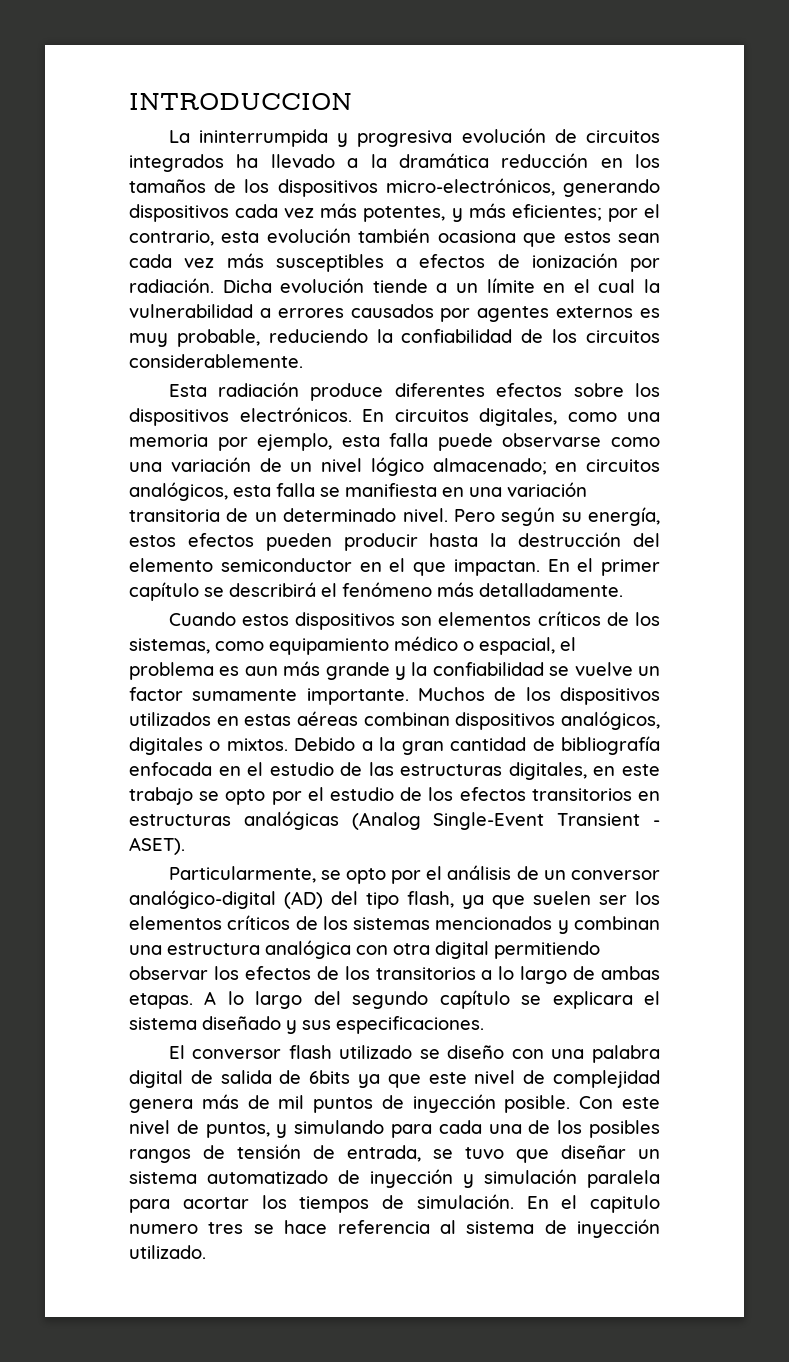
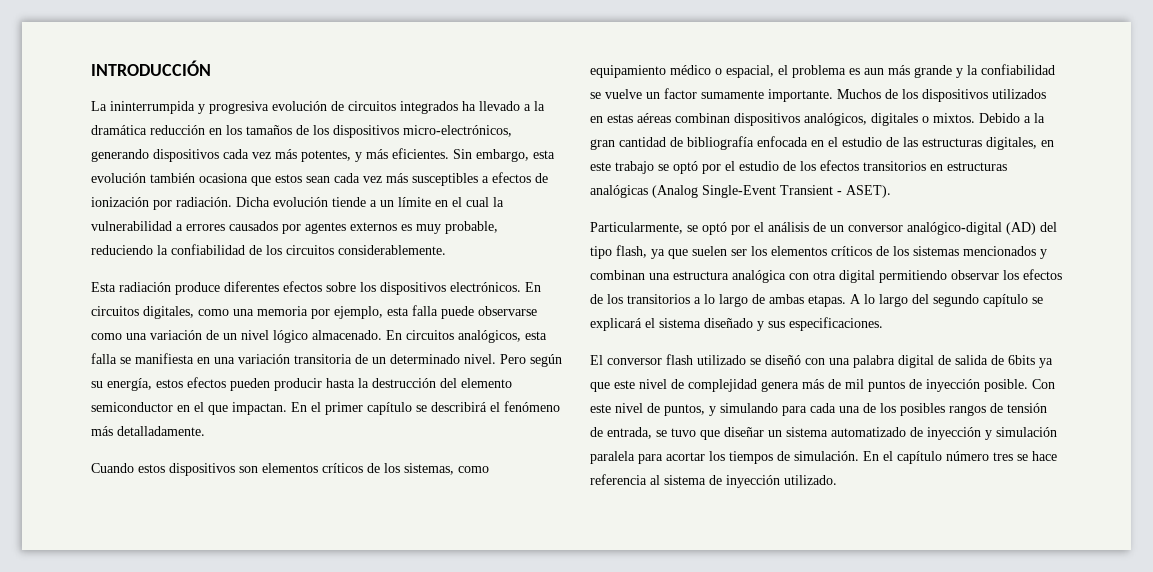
- INTRODUCCION
+ INTRODUCCIÓN
- La ininterrumpida y progresiva evolución de circuitos integrados ha llevado a la dramática reducción en los tamaños de los dispositivos micro-electrónicos, generando dispositivos cada vez más potentes, y más eficientes; por el contrario, esta evolución también ocasiona que estos sean cada vez más susceptibles a efectos de ionización por radiación.
+ La ininterrumpida y progresiva evolución de circuitos integrados ha llevado a la dramática reducción en los tamaños de los dispositivos micro-electrónicos, generando dispositivos cada vez más potentes, y más eficientes. Sin embargo, esta evolución también ocasiona que estos sean cada vez más susceptibles a efectos de ionización por radiación.
- En circuitos digitales, como una memoria por ejemplo, esta falla puede observarse como una variación de un nivel lógico almacenado; en circuitos analógicos, esta falla se manifiesta en una variación transitoria de un determinado nivel.
+ En circuitos digitales, como una memoria por ejemplo, esta falla puede observarse como una variación de un nivel lógico almacenado. En circuitos analógicos, esta falla se manifiesta en una variación transitoria de un determinado nivel.
- Debido a la gran cantidad de bibliografía enfocada en el estudio de las estructuras digitales, en este trabajo se opto por el estudio de los efectos transitorios en estructuras analógicas (Analog Single-Event Transient - ASET).
+ Debido a la gran cantidad de bibliografía enfocada en el estudio de las estructuras digitales, en este trabajo se optó por el estudio de los efectos transitorios en estructuras analógicas (Analog Single-Event Transient - ASET).
- Particularmente, se opto por el análisis de un conversor analógico-digital (AD) del tipo flash, ya que suelen ser los elementos críticos de los sistemas mencionados y combinan una estructura analógica con otra digital permitiendo observar los efectos de los transitorios a lo largo de ambas etapas.
+ Particularmente, se optó por el análisis de un conversor analógico-digital (AD) del tipo flash, ya que suelen ser los elementos críticos de los sistemas mencionados y combinan una estructura analógica con otra digital permitiendo observar los efectos de los transitorios a lo largo de ambas etapas.
- A lo largo del segundo capítulo se explicara el sistema diseñado y sus especificaciones.
+ A lo largo del segundo capítulo se explicará el sistema diseñado y sus especificaciones.
- El conversor flash utilizado se diseño con una palabra digital de salida de 6bits ya que este nivel de complejidad genera más de mil puntos de inyección posible.
+ El conversor flash utilizado se diseñó con una palabra digital de salida de 6bits ya que este nivel de complejidad genera más de mil puntos de inyección posible.
- En el capitulo numero tres se hace referencia al sistema de inyección utilizado.
+ En el capítulo número tres se hace referencia al sistema de inyección utilizado.

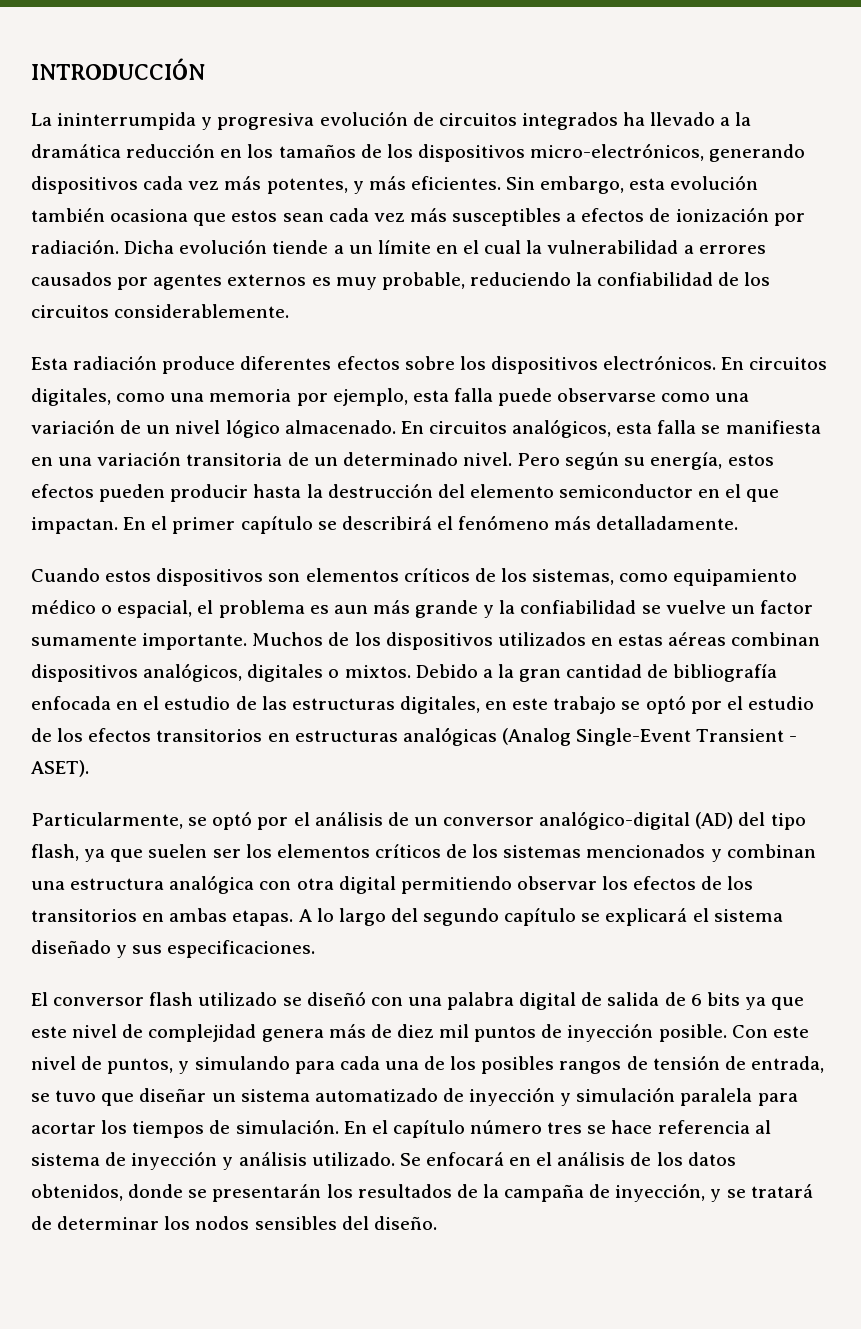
- Particularmente, se optó por el análisis de un conversor analógico-digital (AD) del tipo flash, ya que suelen ser los elementos críticos de los sistemas mencionados y combinan una estructura analógica con otra digital permitiendo observar los efectos de los transitorios a lo largo de ambas etapas.
+ Particularmente, se optó por el análisis de un conversor analógico-digital (AD) del tipo flash, ya que suelen ser los elementos críticos de los sistemas mencionados y combinan una estructura analógica con otra digital permitiendo observar los efectos de los transitorios en ambas etapas.
- El conversor flash utilizado se diseñó con una palabra digital de salida de 6bits ya que este nivel de complejidad genera más de mil puntos de inyección posible.
+ El conversor flash utilizado se diseñó con una palabra digital de salida de 6 bits ya que este nivel de complejidad genera más de diez mil puntos de inyección posible.
- En el capítulo número tres se hace referencia al sistema de inyección utilizado.
+ En el capítulo número tres se hace referencia al sistema de inyección y análisis utilizado. Se enfocará en el análisis de los datos obtenidos, donde se presentarán los resultados de la campaña de inyección, y se tratará de determinar los nodos sensibles del diseño.

